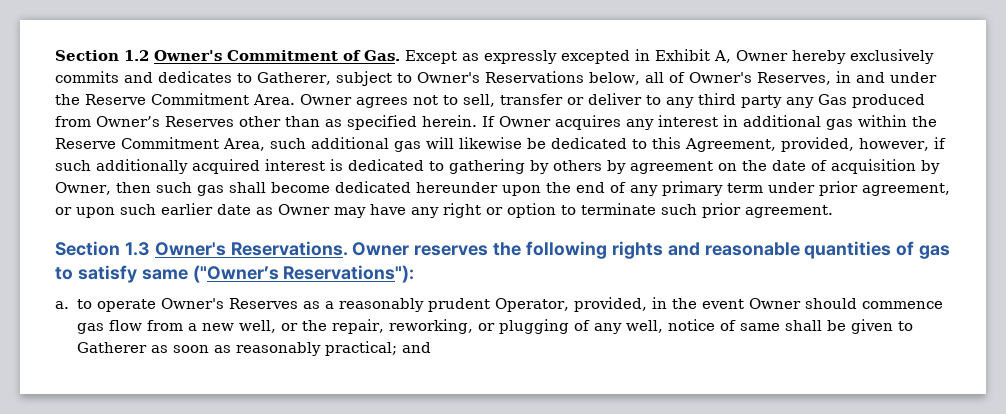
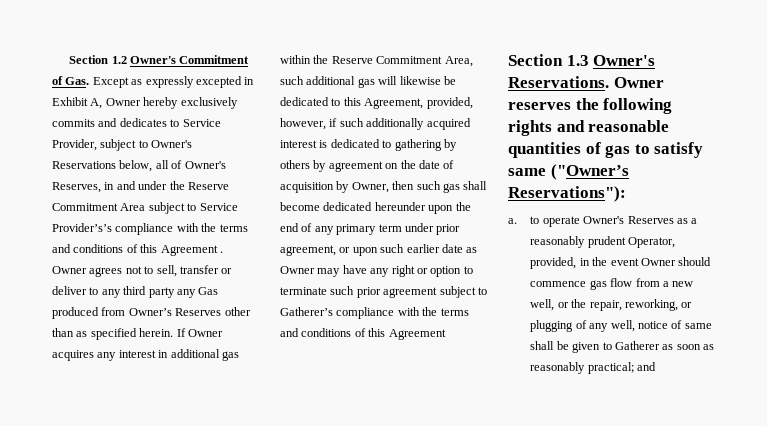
- Section 1.2 Owner's Commitment of Gas. Except as expressly excepted in Exhibit A, Owner hereby exclusively commits and dedicates to Gatherer, subject to Owner's Reservations below, all of Owner's Reserves, in and under the Reserve Commitment Area.
+ Section 1.2 Owner's Commitment of Gas. Except as expressly excepted in Exhibit A, Owner hereby exclusively commits and dedicates to Service Provider, subject to Owner's Reservations below, all of Owner's Reserves, in and under the Reserve Commitment Area subject to Service Provider’s’s compliance with the terms and conditions of this Agreement .
- If Owner acquires any interest in additional gas within the Reserve Commitment Area, such additional gas will likewise be dedicated to this Agreement, provided, however, if such additionally acquired interest is dedicated to gathering by others by agreement on the date of acquisition by Owner, then such gas shall become dedicated hereunder upon the end of any primary term under prior agreement, or upon such earlier date as Owner may have any right or option to terminate such prior agreement.
+ If Owner acquires any interest in additional gas within the Reserve Commitment Area, such additional gas will likewise be dedicated to this Agreement, provided, however, if such additionally acquired interest is dedicated to gathering by others by agreement on the date of acquisition by Owner, then such gas shall become dedicated hereunder upon the end of any primary term under prior agreement, or upon such earlier date as Owner may have any right or option to terminate such prior agreement subject to Gatherer’s compliance with the terms and conditions of this Agreement

